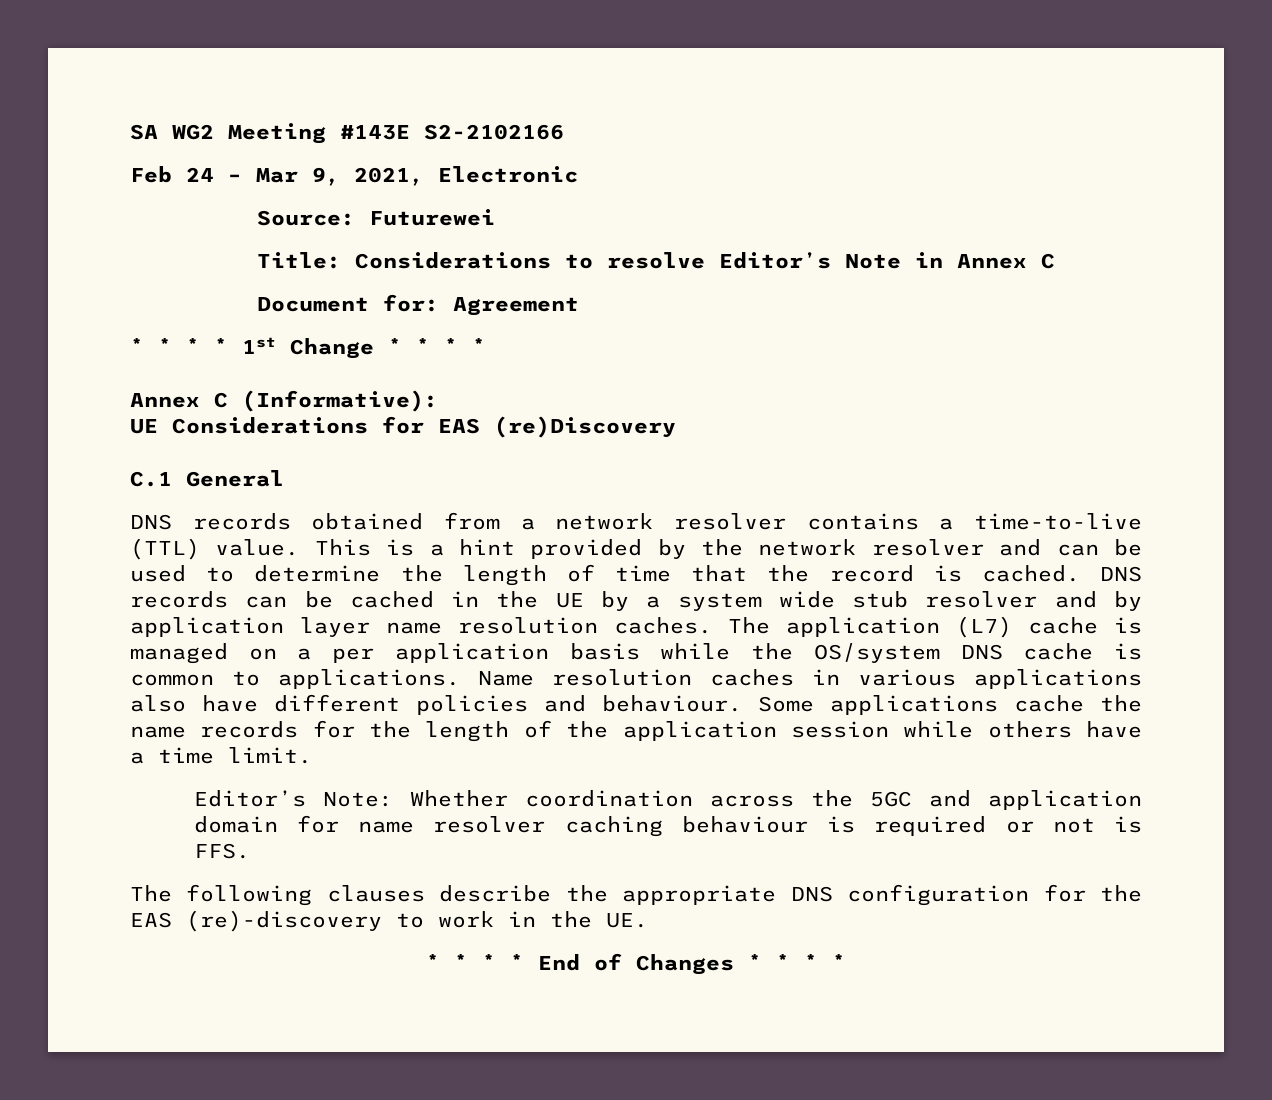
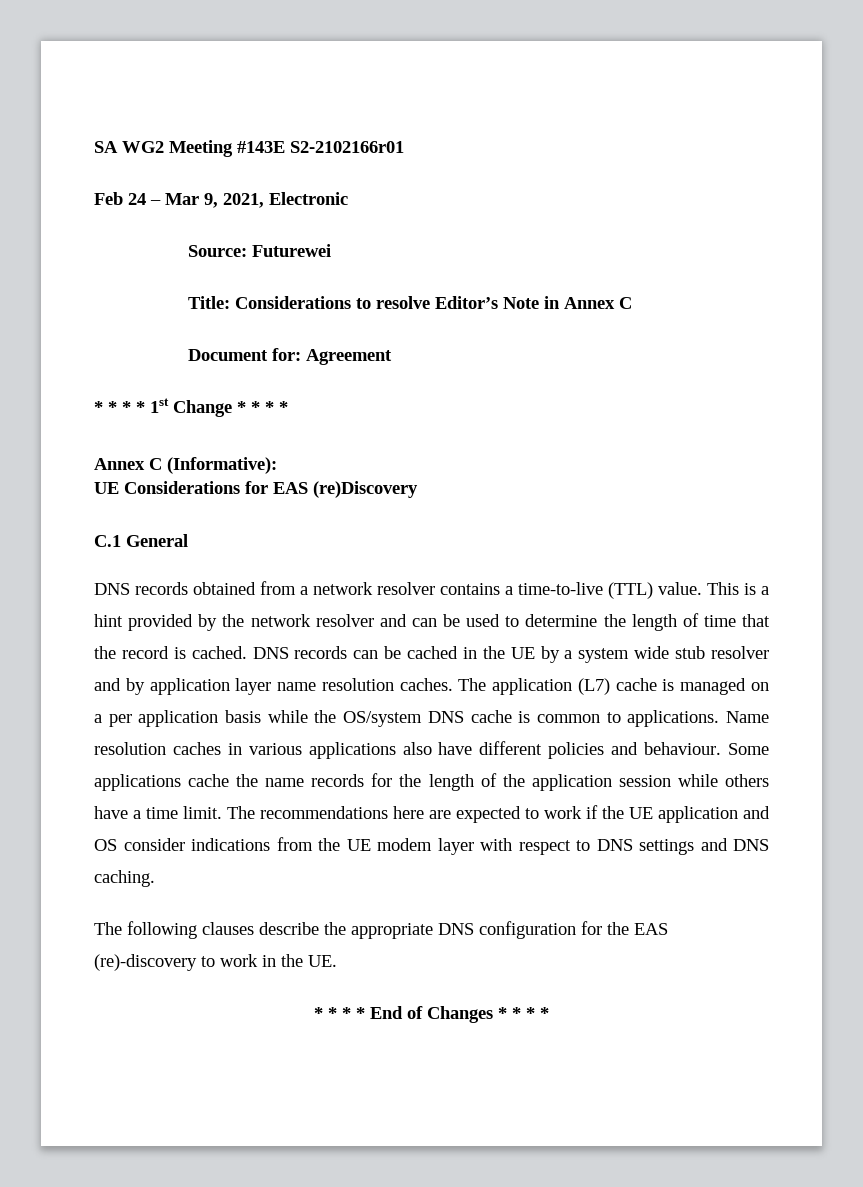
- SA WG2 Meeting #143E S2-2102166
+ SA WG2 Meeting #143E S2-2102166r01
- Some applications cache the name records for the length of the application session while others have a time limit.
- Editor’s Note: Whether coordination across the 5GC and application domain for name resolver caching behaviour is required or not is FFS.
+ Some applications cache the name records for the length of the application session while others have a time limit. The recommendations here are expected to work if the UE application and OS consider indications from the UE modem layer with respect to DNS settings and DNS caching.

